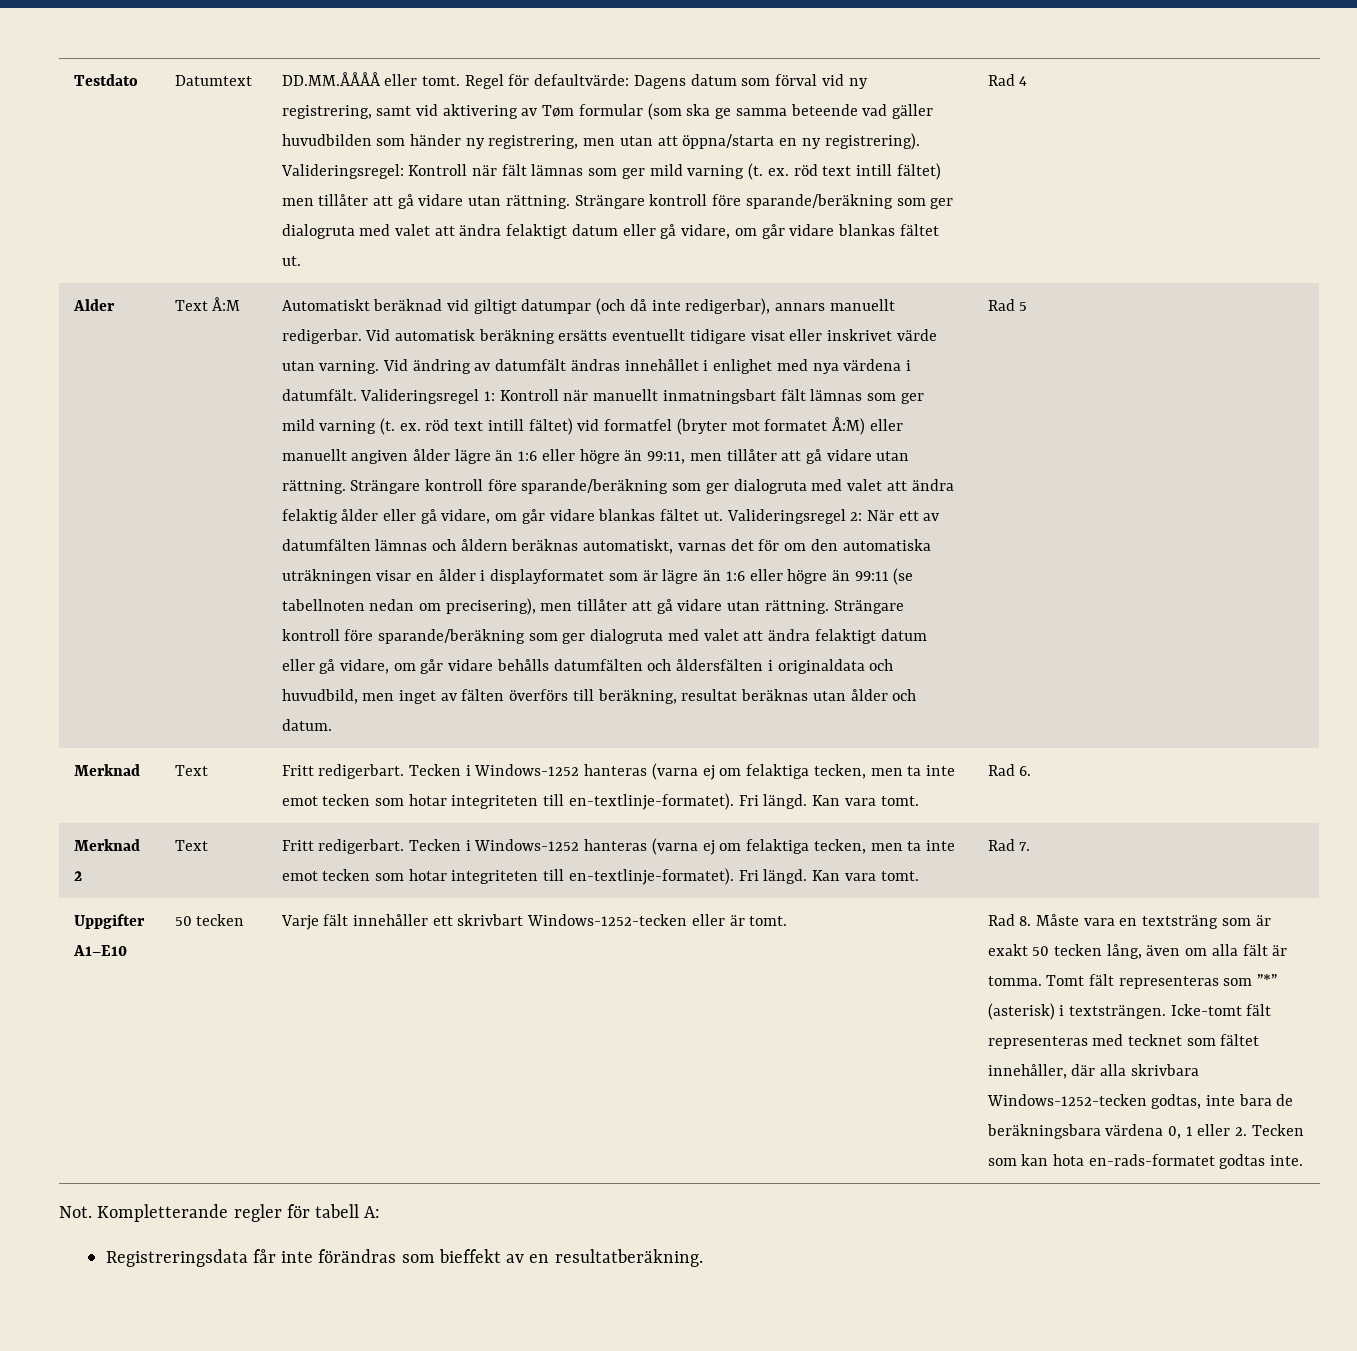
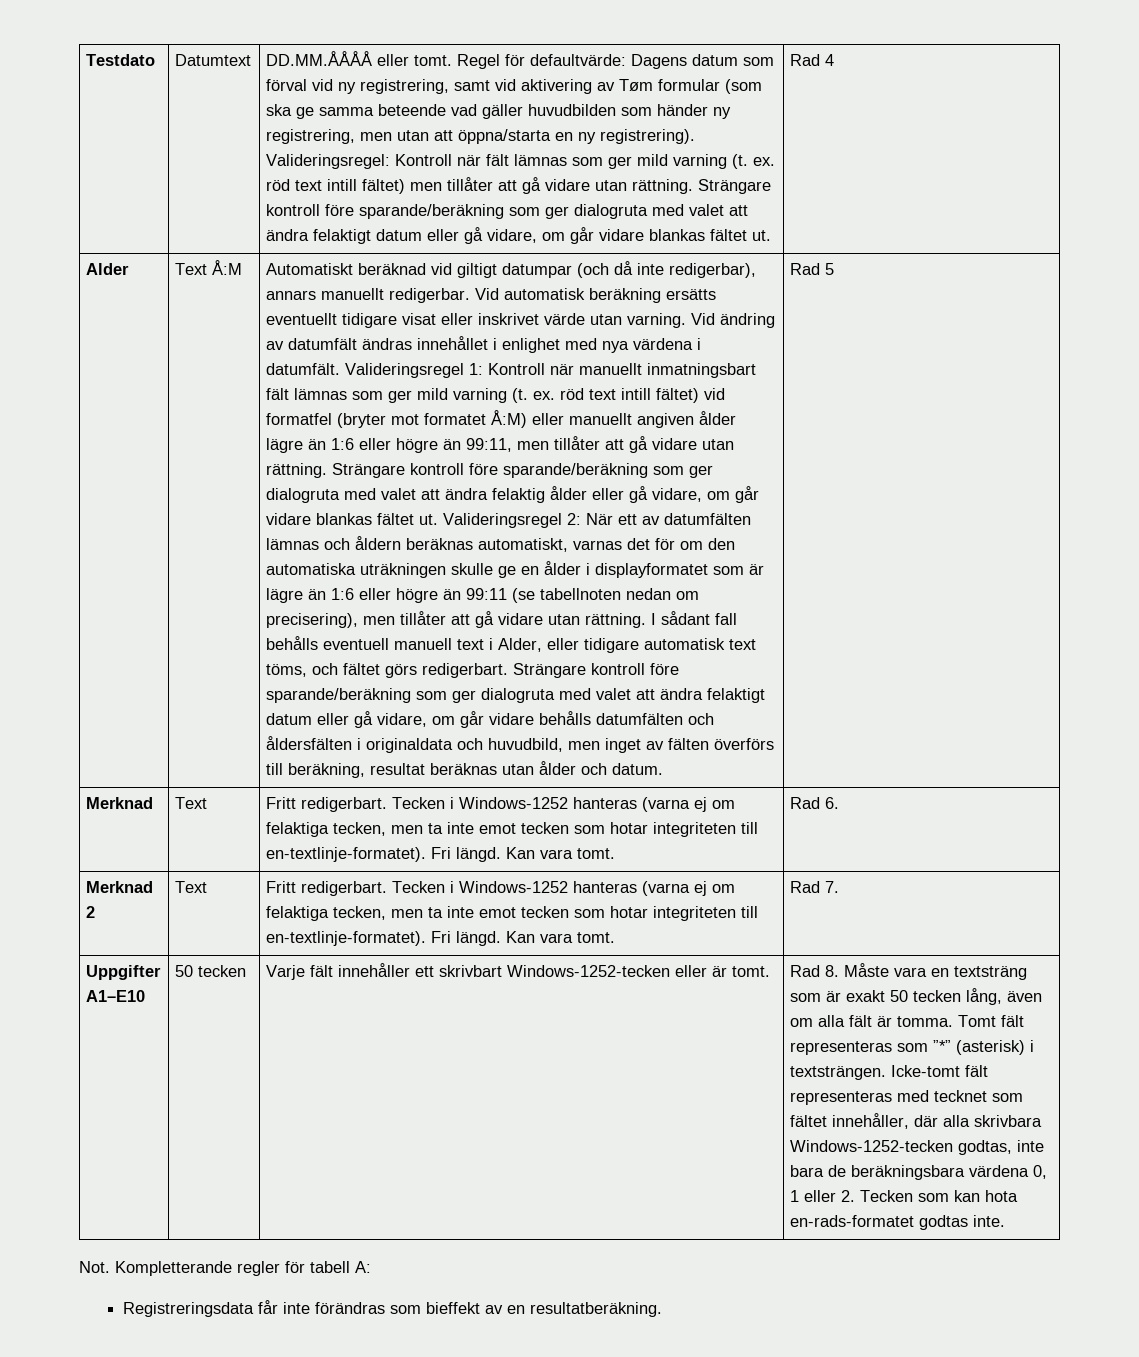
- Valideringsregel 2: När ett av datumfälten lämnas och åldern beräknas automatiskt, varnas det för om den automatiska uträkningen visar en ålder i displayformatet som är lägre än 1:6 eller högre än 99:11 (se tabellnoten nedan om precisering), men tillåter att gå vidare utan rättning.
+ Valideringsregel 2: När ett av datumfälten lämnas och åldern beräknas automatiskt, varnas det för om den automatiska uträkningen skulle ge en ålder i displayformatet som är lägre än 1:6 eller högre än 99:11 (se tabellnoten nedan om precisering), men tillåter att gå vidare utan rättning.
+ I sådant fall behålls eventuell manuell text i Alder, eller tidigare automatisk text töms, och fältet görs redigerbart.

